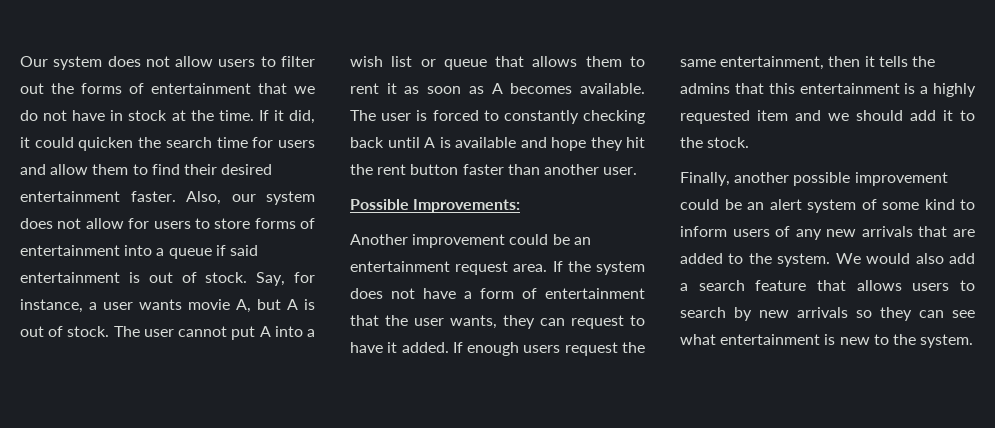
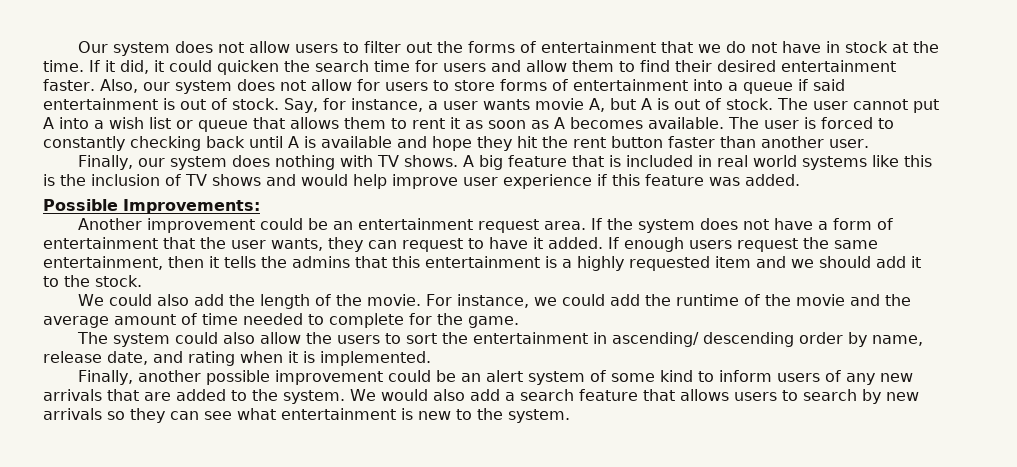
+ Finally, our system does nothing with TV shows. A big feature that is included in real world systems like this is the inclusion of TV shows and would help improve user experience if this feature was added.
+ We could also add the length of the movie. For instance, we could add the runtime of the movie and the average amount of time needed to complete for the game.
+ The system could also allow the users to sort the entertainment in ascending/ descending order by name, release date, and rating when it is implemented.

